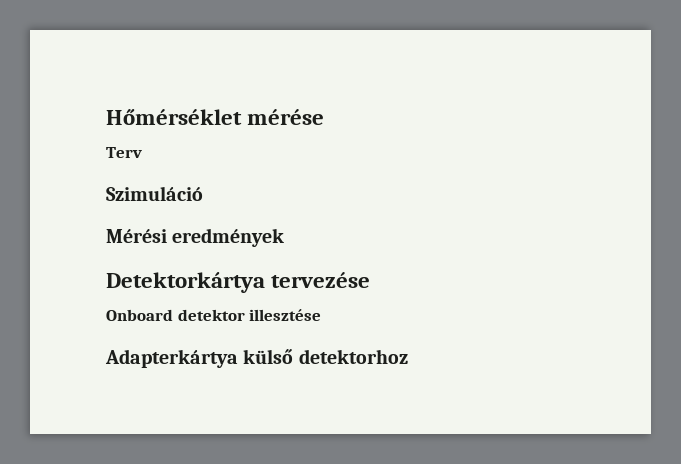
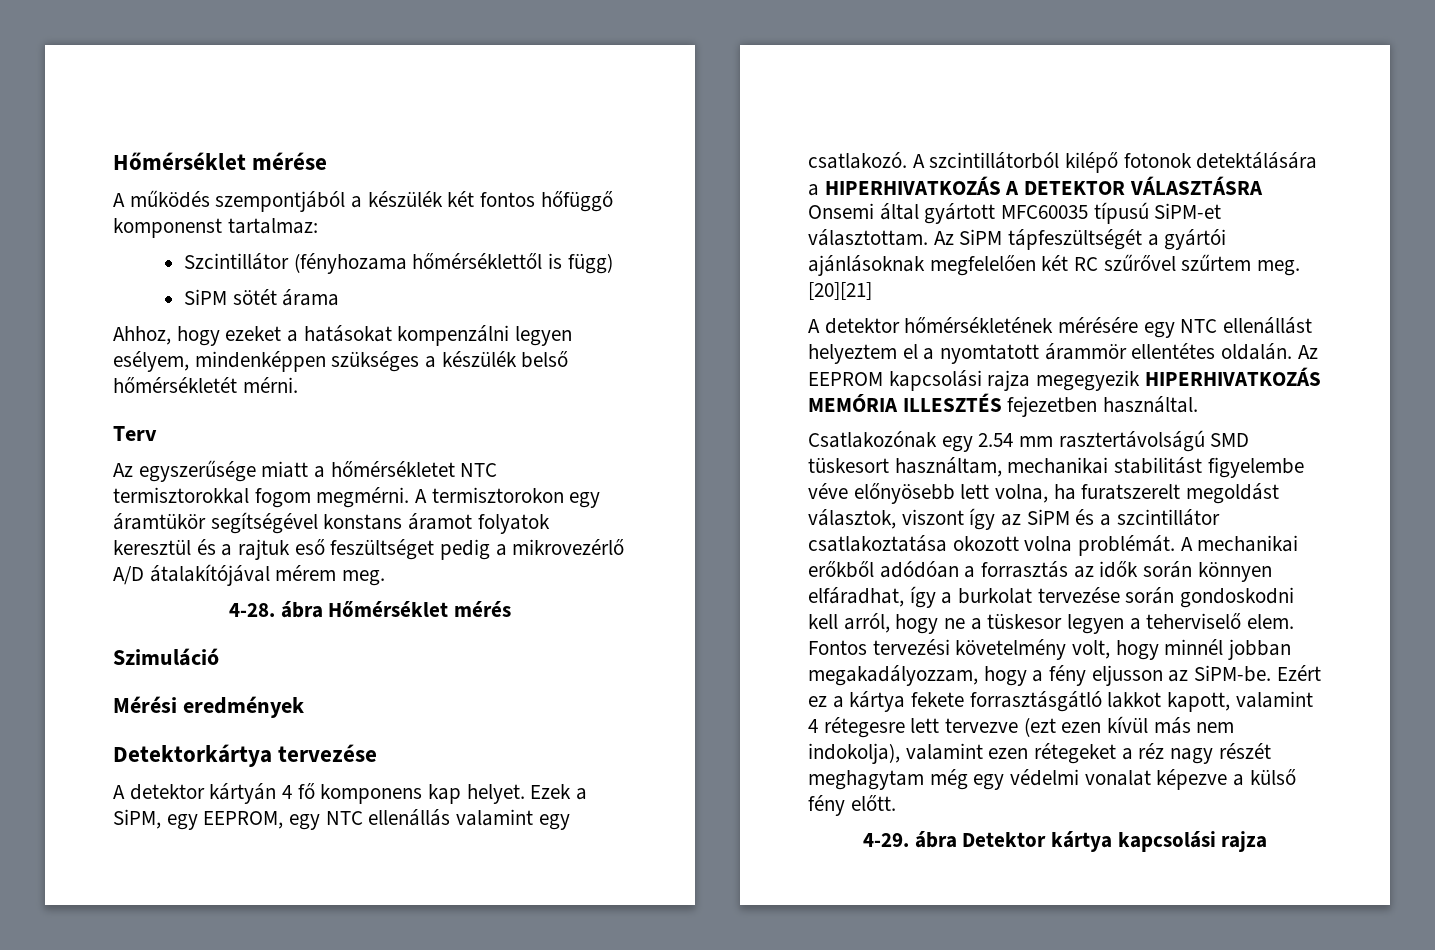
+ A működés szempontjából a készülék két fontos hőfüggő komponenst tartalmaz:
+ Szcintillátor (fényhozama hőmérséklettől is függ)
+ SiPM sötét árama
+ Ahhoz, hogy ezeket a hatásokat kompenzálni legyen esélyem, mindenképpen szükséges a készülék belső hőmérsékletét mérni.
  Terv
+ Az egyszerűsége miatt a hőmérsékletet NTC termisztorokkal fogom megmérni. A termisztorokon egy áramtükör segítségével konstans áramot folyatok keresztül és a rajtuk eső feszültséget pedig a mikrovezérlő A/D átalakítójával mérem meg.
+ 4-28. ábra Hőmérséklet mérés
- Onboard detektor illesztése
- Adapterkártya külső detektorhoz
+ A detektor kártyán 4 fő komponens kap helyet. Ezek a SiPM, egy EEPROM, egy NTC ellenállás valamint egy csatlakozó. A szcintillátorból kilépő fotonok detektálására a HIPERHIVATKOZÁS A DETEKTOR VÁLASZTÁSRA Onsemi által gyártott MFC60035 típusú SiPM-et választottam. Az SiPM tápfeszültségét a gyártói ajánlásoknak megfelelően két RC szűrővel szűrtem meg. [20][21]
+ A detektor hőmérsékletének mérésére egy NTC ellenállást helyeztem el a nyomtatott árammör ellentétes oldalán. Az EEPROM kapcsolási rajza megegyezik HIPERHIVATKOZÁS MEMÓRIA ILLESZTÉS fejezetben használtal.
+ Csatlakozónak egy 2.54 mm rasztertávolságú SMD tüskesort használtam, mechanikai stabilitást figyelembe véve előnyösebb lett volna, ha furatszerelt megoldást választok, viszont így az SiPM és a szcintillátor csatlakoztatása okozott volna problémát. A mechanikai erőkből adódóan a forrasztás az idők során könnyen elfáradhat, így a burkolat tervezése során gondoskodni kell arról, hogy ne a tüskesor legyen a teherviselő elem. Fontos tervezési követelmény volt, hogy minnél jobban megakadályozzam, hogy a fény eljusson az SiPM-be. Ezért ez a kártya fekete forrasztásgátló lakkot kapott, valamint 4 rétegesre lett tervezve (ezt ezen kívül más nem indokolja), valamint ezen rétegeket a réz nagy részét meghagytam még egy védelmi vonalat képezve a külső fény előtt.
+ 4-29. ábra Detektor kártya kapcsolási rajza

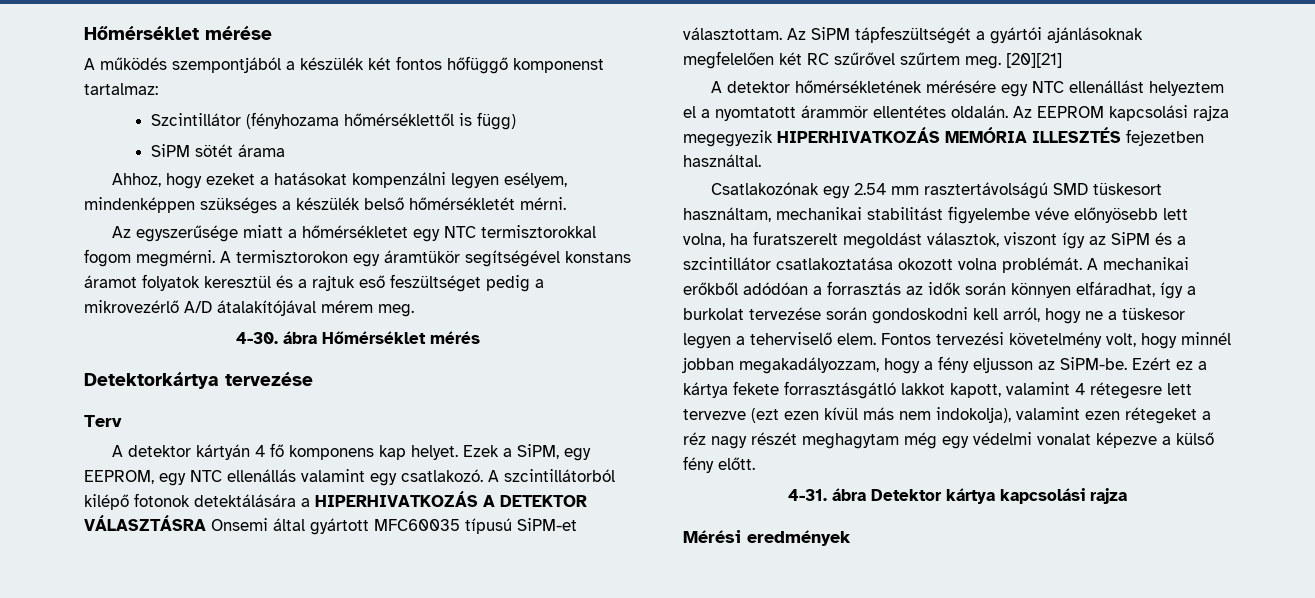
- Terv
- Az egyszerűsége miatt a hőmérsékletet NTC termisztorokkal fogom megmérni.
+ Az egyszerűsége miatt a hőmérsékletet egy NTC termisztorokkal fogom megmérni.
- 4-28. ábra Hőmérséklet mérés
+ 4-30. ábra Hőmérséklet mérés
- Szimuláció
- Mérési eredmények
+ Terv
- 4-29. ábra Detektor kártya kapcsolási rajza
+ 4-31. ábra Detektor kártya kapcsolási rajza
+ Mérési eredmények

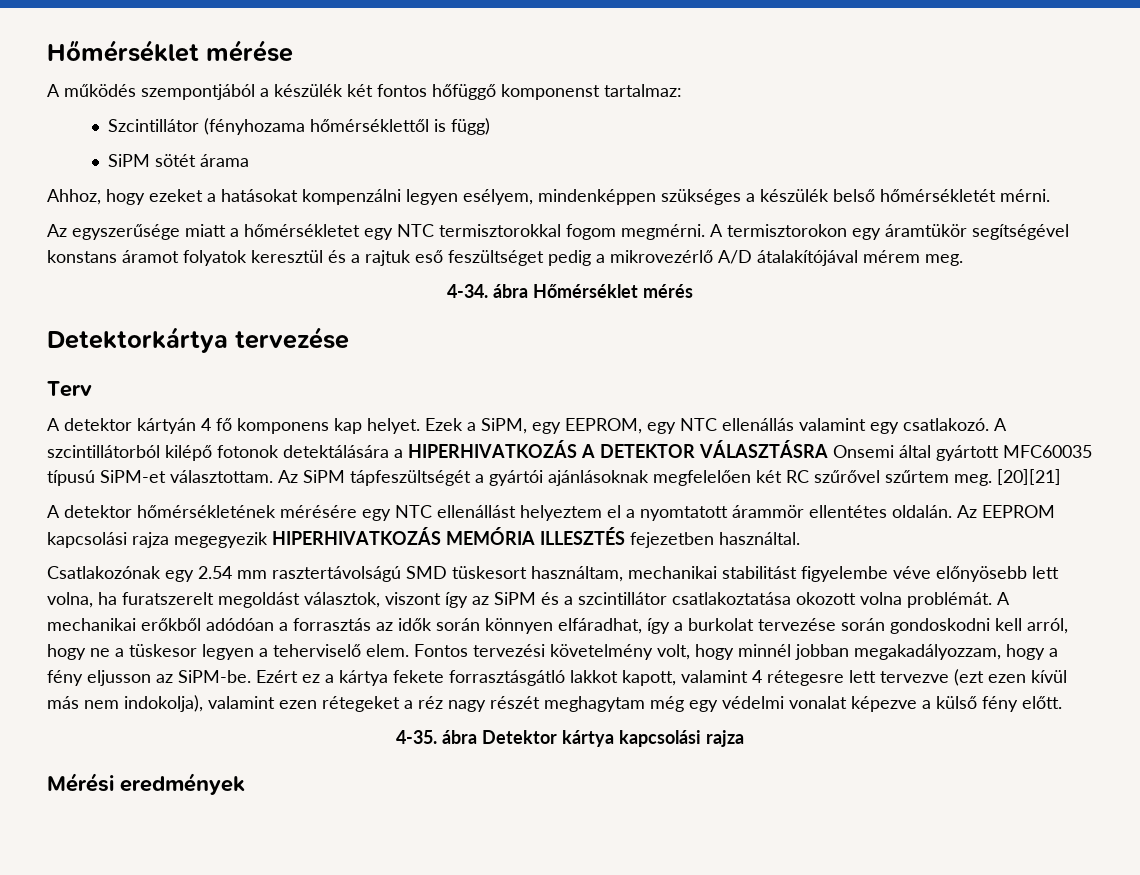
- 4-30. ábra Hőmérséklet mérés
+ 4-34. ábra Hőmérséklet mérés
- 4-31. ábra Detektor kártya kapcsolási rajza
+ 4-35. ábra Detektor kártya kapcsolási rajza

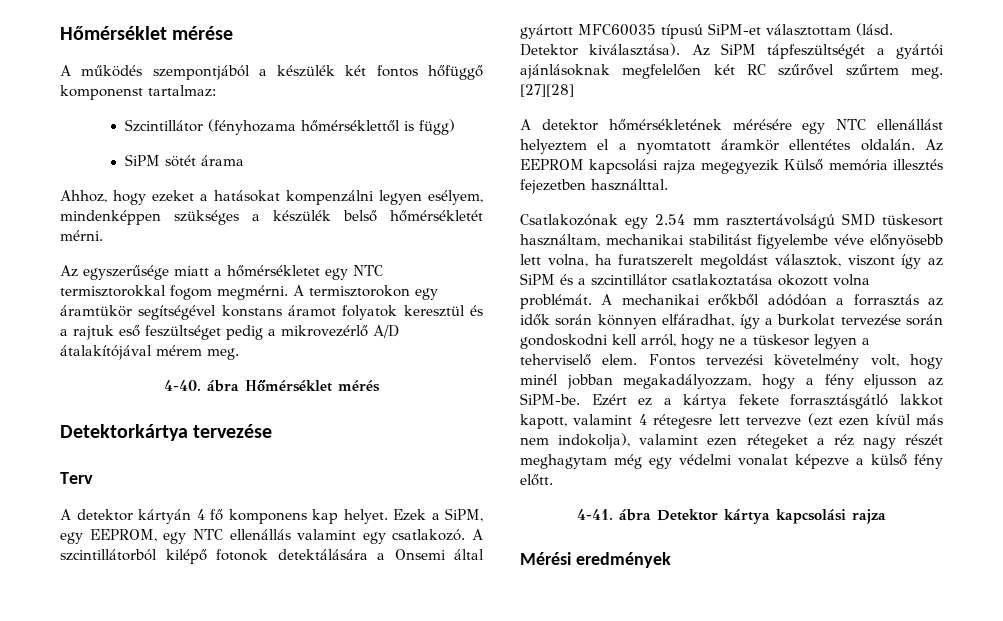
- 4-34. ábra Hőmérséklet mérés
+ 4-40. ábra Hőmérséklet mérés
- A szcintillátorból kilépő fotonok detektálására a HIPERHIVATKOZÁS A DETEKTOR VÁLASZTÁSRA Onsemi által gyártott MFC60035 típusú SiPM-et választottam.
+ A szcintillátorból kilépő fotonok detektálására a Onsemi által gyártott MFC60035 típusú SiPM-et választottam (lásd. Detektor kiválasztása).
- [20][21]
+ [27][28]
- A detektor hőmérsékletének mérésére egy NTC ellenállást helyeztem el a nyomtatott árammör ellentétes oldalán.
+ A detektor hőmérsékletének mérésére egy NTC ellenállást helyeztem el a nyomtatott áramkör ellentétes oldalán.
- Az EEPROM kapcsolási rajza megegyezik HIPERHIVATKOZÁS MEMÓRIA ILLESZTÉS fejezetben használtal.
+ Az EEPROM kapcsolási rajza megegyezik Külső memória illesztés fejezetben használttal.
- Fontos tervezési követelmény volt, hogy minnél jobban megakadályozzam, hogy a fény eljusson az SiPM-be.
+ Fontos tervezési követelmény volt, hogy minél jobban megakadályozzam, hogy a fény eljusson az SiPM-be.
- 4-35. ábra Detektor kártya kapcsolási rajza
+ 4-41. ábra Detektor kártya kapcsolási rajza

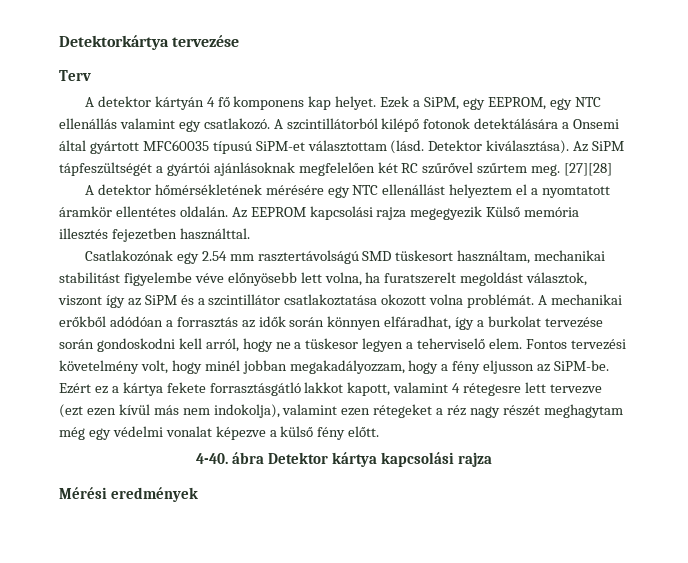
- Hőmérséklet mérése
- A működés szempontjából a készülék két fontos hőfüggő komponenst tartalmaz:
- Szcintillátor (fényhozama hőmérséklettől is függ)
- SiPM sötét árama
- Ahhoz, hogy ezeket a hatásokat kompenzálni legyen esélyem, mindenképpen szükséges a készülék belső hőmérsékletét mérni.
- Az egyszerűsége miatt a hőmérsékletet egy NTC termisztorokkal fogom megmérni. A termisztorokon egy áramtükör segítségével konstans áramot folyatok keresztül és a rajtuk eső feszültséget pedig a mikrovezérlő A/D átalakítójával mérem meg.
- 4-40. ábra Hőmérséklet mérés
- 4-41. ábra Detektor kártya kapcsolási rajza
+ 4-40. ábra Detektor kártya kapcsolási rajza

